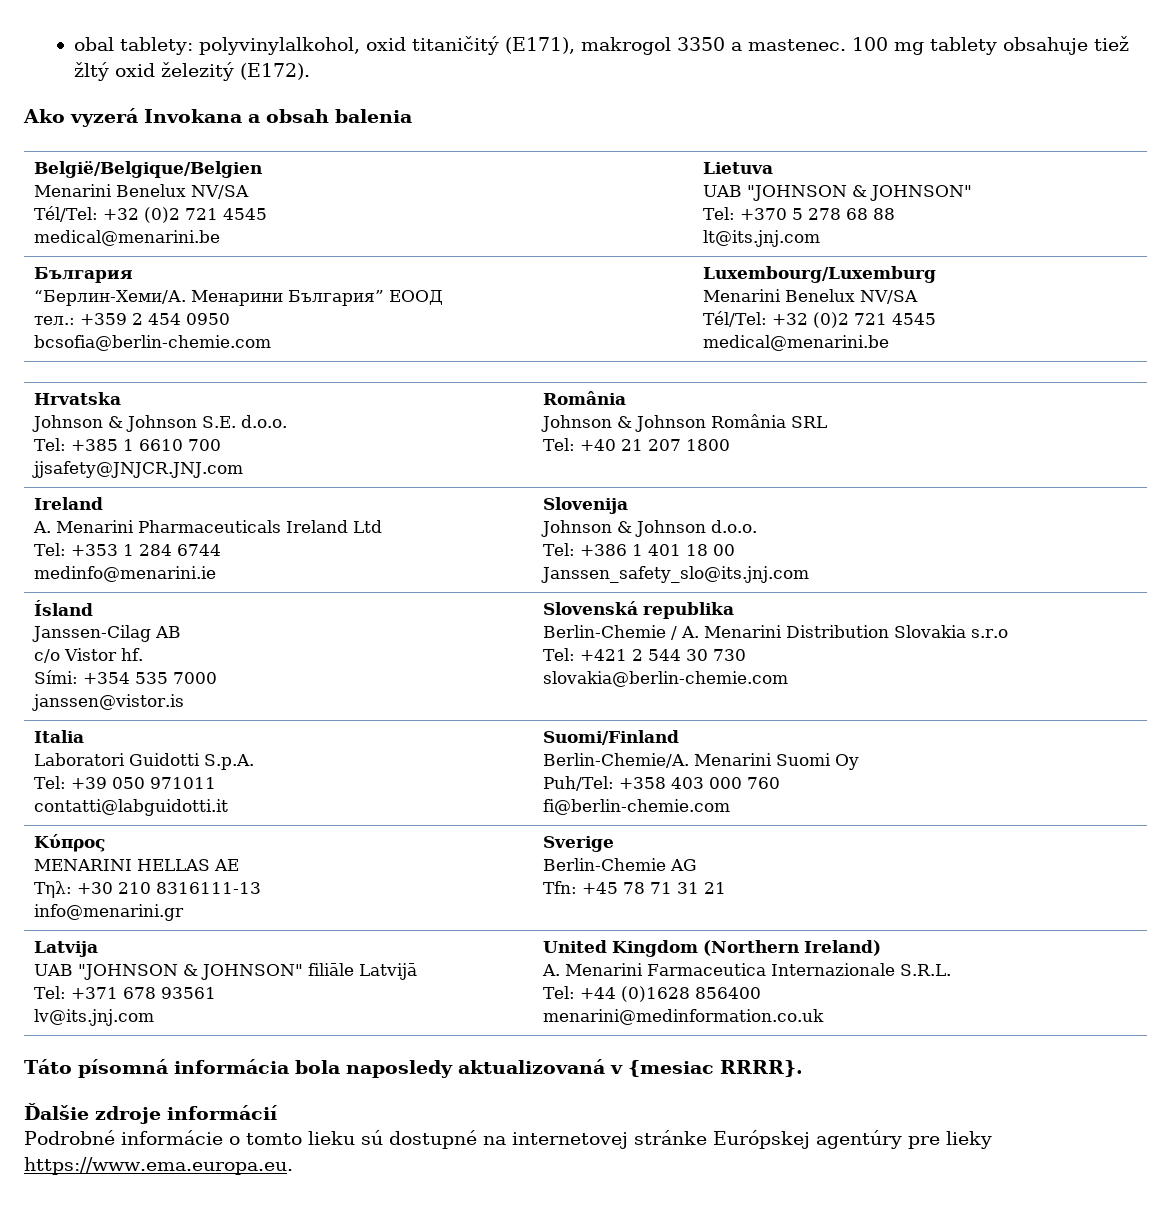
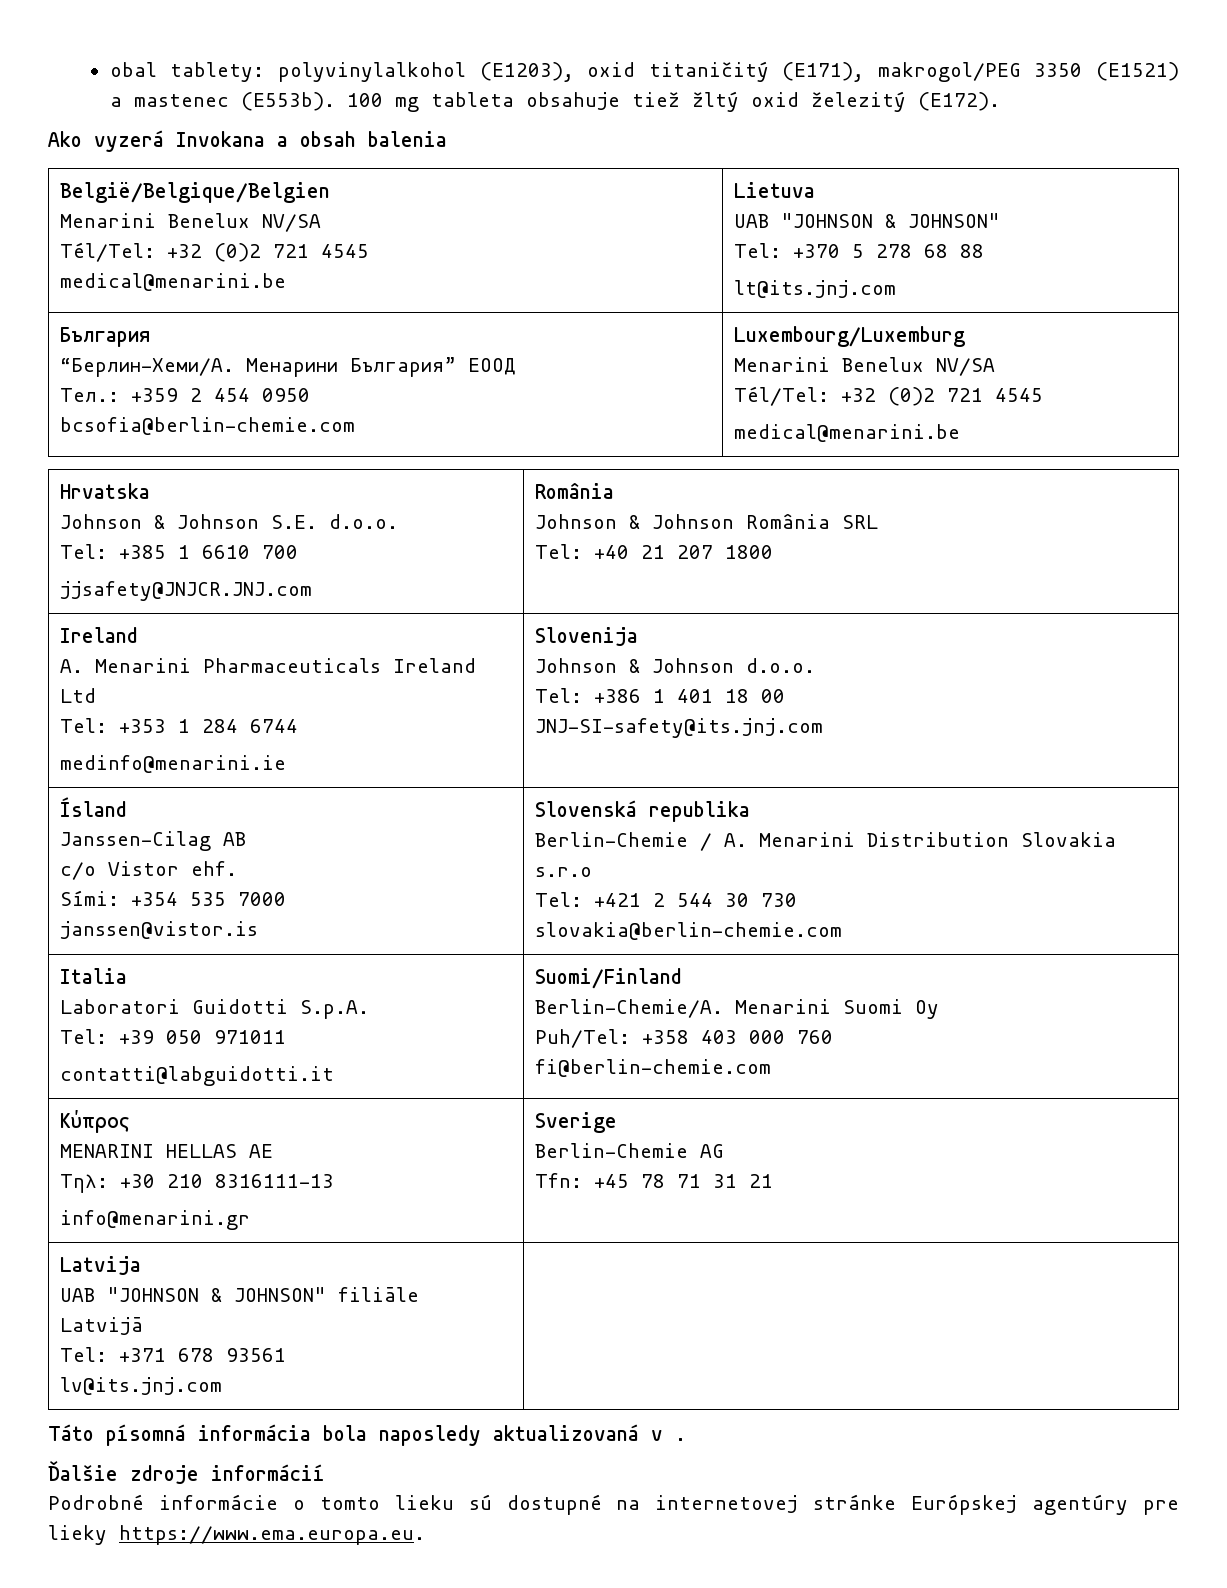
- obal tablety: polyvinylalkohol, oxid titaničitý (E171), makrogol 3350 a mastenec.
+ obal tablety: polyvinylalkohol (E1203), oxid titaničitý (E171), makrogol/PEG 3350 (E1521) a mastenec (E553b).
- 100 mg tablety obsahuje tiež žltý oxid železitý (E172).
+ 100 mg tableta obsahuje tiež žltý oxid železitý (E172).
  България
  “Берлин-Хеми/А. Менарини България” EООД
- тел.: +359 2 454 0950
+ Tел.: +359 2 454 0950
  Hrvatska
  Johnson & Johnson S.E. d.o.o.
  Tel: +385 1 6610 700
  jjsafety@JNJCR.JNJ.com | România
  Johnson & Johnson România SRL
  Tel: +40 21 207 1800
  Ireland
  A. Menarini Pharmaceuticals Ireland Ltd
  Tel: +353 1 284 6744
  medinfo@menarini.ie | Slovenija
  Johnson & Johnson d.o.o.
  Tel: +386 1 401 18 00
- Janssen_safety_slo@its.jnj.com
+ JNJ-SI-safety@its.jnj.com
  Ísland
  Janssen-Cilag AB
- c/o Vistor hf.
+ c/o Vistor ehf.
  Latvija
  UAB "JOHNSON & JOHNSON" filiāle Latvijā
  Tel: +371 678 93561
- lv@its.jnj.com | United Kingdom (Northern Ireland)
- A. Menarini Farmaceutica Internazionale S.R.L.
- Tel: +44 (0)1628 856400
- menarini@medinformation.co.uk
+ lv@its.jnj.com |
- Táto písomná informácia bola naposledy aktualizovaná v {mesiac RRRR}.
+ Táto písomná informácia bola naposledy aktualizovaná v .

